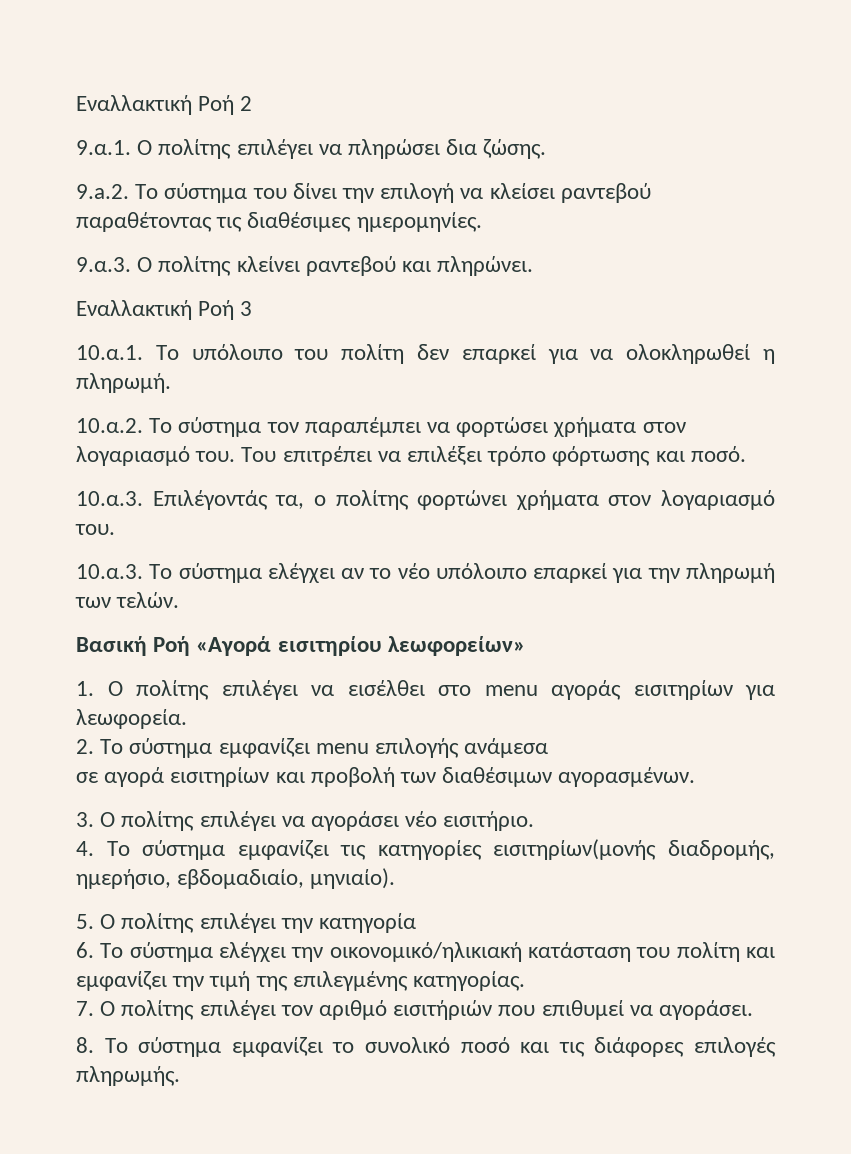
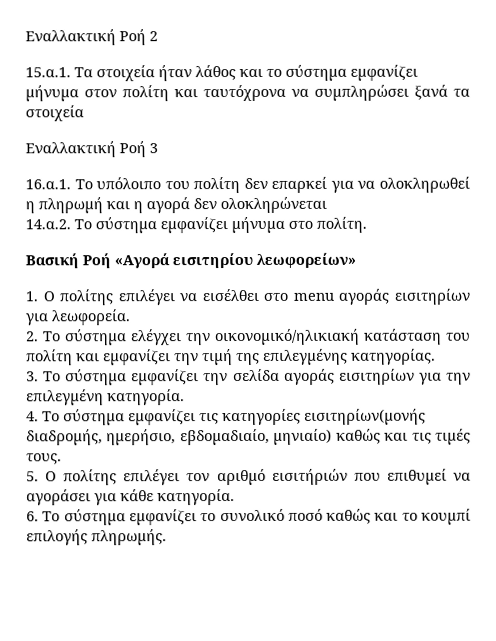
- 9.α.1. Ο πολίτης επιλέγει να πληρώσει δια ζώσης.
- 9.a.2. Το σύστημα του δίνει την επιλογή να κλείσει ραντεβού παραθέτοντας τις διαθέσιμες ημερομηνίες.
- 9.α.3. Ο πολίτης κλείνει ραντεβού και πληρώνει.
+ 15.α.1. Τα στοιχεία ήταν λάθος και το σύστημα εμφανίζει μήνυμα στον πολίτη και ταυτόχρονα να συμπληρώσει ξανά τα στοιχεία
- 10.α.1. Το υπόλοιπο του πολίτη δεν επαρκεί για να ολοκληρωθεί η πληρωμή.
- 10.α.2. Το σύστημα τον παραπέμπει να φορτώσει χρήματα στον λογαριασμό του. Του επιτρέπει να επιλέξει τρόπο φόρτωσης και ποσό.
- 10.α.3. Επιλέγοντάς τα, ο πολίτης φορτώνει χρήματα στον λογαριασμό του.
- 10.α.3. Το σύστημα ελέγχει αν το νέο υπόλοιπο επαρκεί για την πληρωμή των τελών.
+ 16.α.1. Το υπόλοιπο του πολίτη δεν επαρκεί για να ολοκληρωθεί η πληρωμή και η αγορά δεν ολοκληρώνεται
+ 14.α.2. Το σύστημα εμφανίζει μήνυμα στο πολίτη.
- 2. Το σύστημα εμφανίζει menu επιλογής ανάμεσα
- σε αγορά εισιτηρίων και προβολή των διαθέσιμων αγορασμένων.
- 3. Ο πολίτης επιλέγει να αγοράσει νέο εισιτήριο.
- 4. Το σύστημα εμφανίζει τις κατηγορίες εισιτηρίων(μονής διαδρομής, ημερήσιο, εβδομαδιαίο, μηνιαίο).
- 5. Ο πολίτης επιλέγει την κατηγορία
- 6. Το σύστημα ελέγχει την οικονομικό/ηλικιακή κατάσταση του πολίτη και εμφανίζει την τιμή της επιλεγμένης κατηγορίας.
+ 2. Το σύστημα ελέγχει την οικονομικό/ηλικιακή κατάσταση του πολίτη και εμφανίζει την τιμή της επιλεγμένης κατηγορίας.
- 7. O πολίτης επιλέγει τον αριθμό εισιτήριών που επιθυμεί να αγοράσει.
- 8. Το σύστημα εμφανίζει το συνολικό ποσό και τις διάφορες επιλογές πληρωμής.
+ 3. Το σύστημα εμφανίζει την σελίδα αγοράς εισιτηρίων για την επιλεγμένη κατηγορία.
+ 4. Το σύστημα εμφανίζει τις κατηγορίες εισιτηρίων(μονής διαδρομής, ημερήσιο, εβδομαδιαίο, μηνιαίο) καθώς και τις τιμές τους.
+ 5. O πολίτης επιλέγει τον αριθμό εισιτήριών που επιθυμεί να αγοράσει για κάθε κατηγορία.
+ 6. Το σύστημα εμφανίζει το συνολικό ποσό καθώς και το κουμπί επιλογής πληρωμής.

